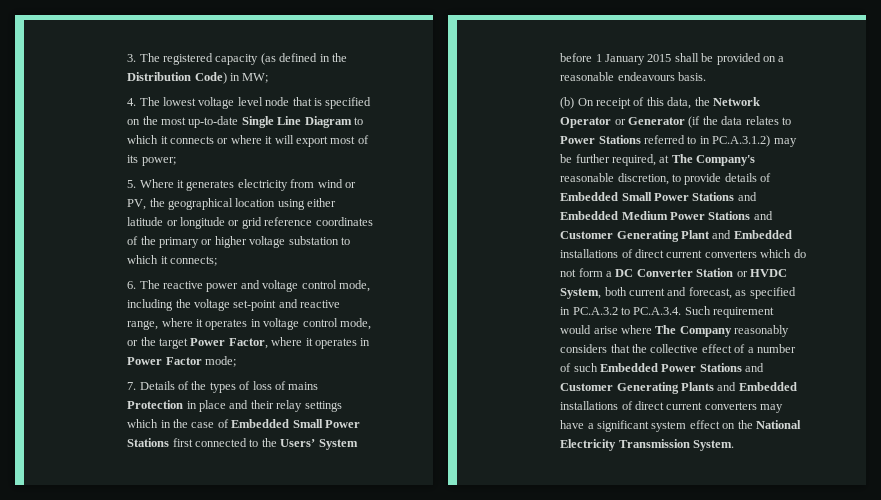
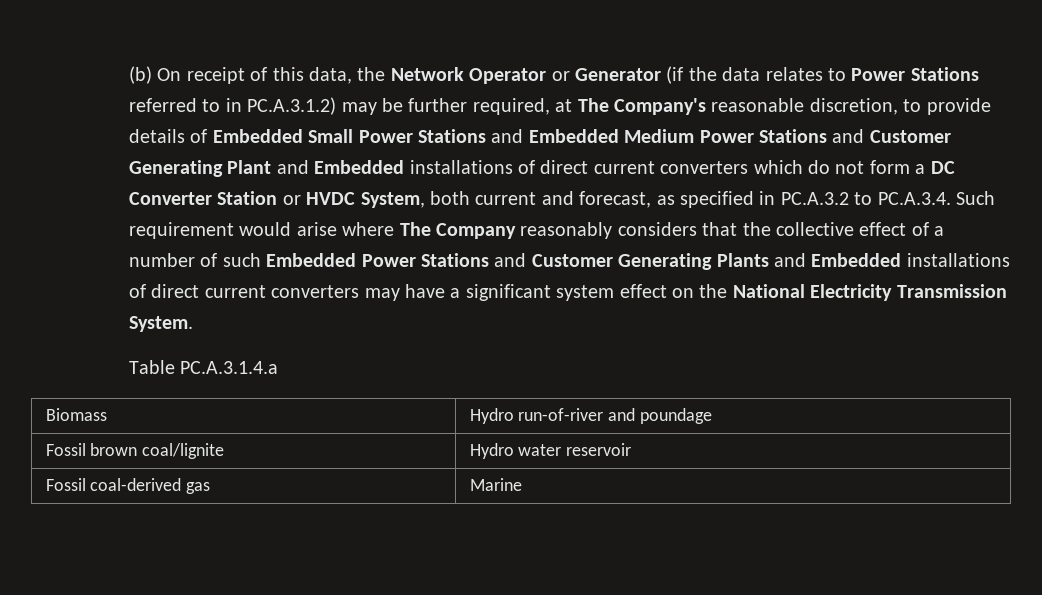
- 3. The registered capacity (as defined in the Distribution Code) in MW;
- 4. The lowest voltage level node that is specified on the most up-to-date Single Line Diagram to which it connects or where it will export most of its power;
- 5. Where it generates electricity from wind or PV, the geographical location using either latitude or longitude or grid reference coordinates of the primary or higher voltage substation to which it connects;
- 6. The reactive power and voltage control mode, including the voltage set-point and reactive range, where it operates in voltage control mode, or the target Power Factor, where it operates in Power Factor mode;
- 7. Details of the types of loss of mains Protection in place and their relay settings which in the case of Embedded Small Power Stations first connected to the Users’ System before 1 January 2015 shall be provided on a reasonable endeavours basis.
+ Table PC.A.3.1.4.a
+ Biomass | Hydro run-of-river and poundage
+ Fossil brown coal/lignite | Hydro water reservoir
+ Fossil coal-derived gas | Marine

